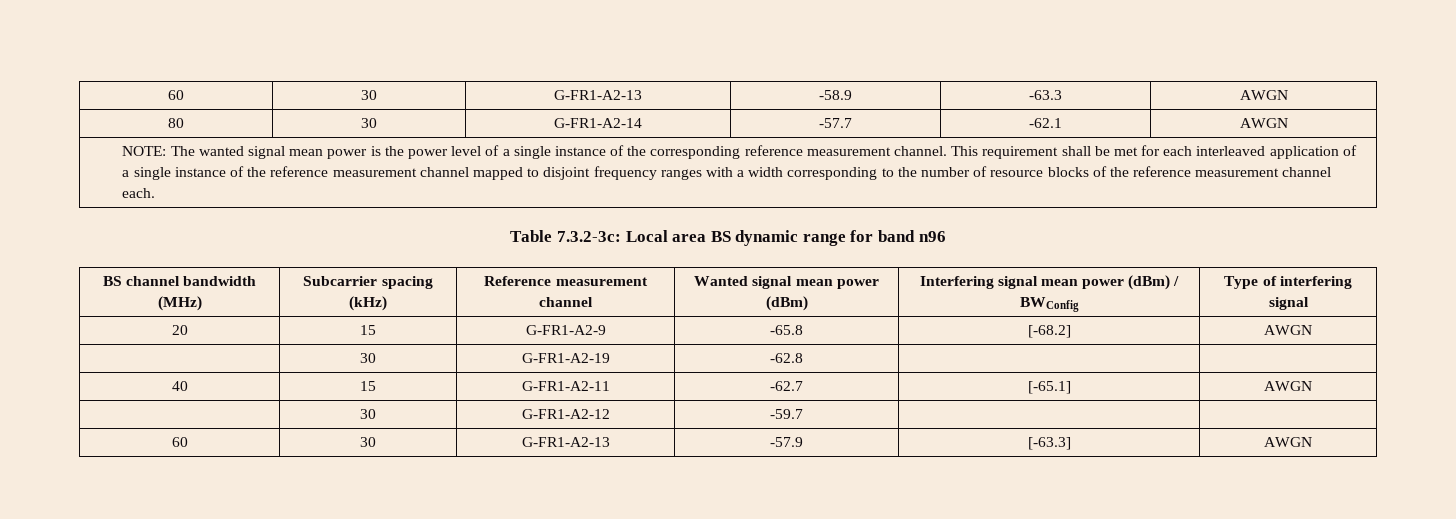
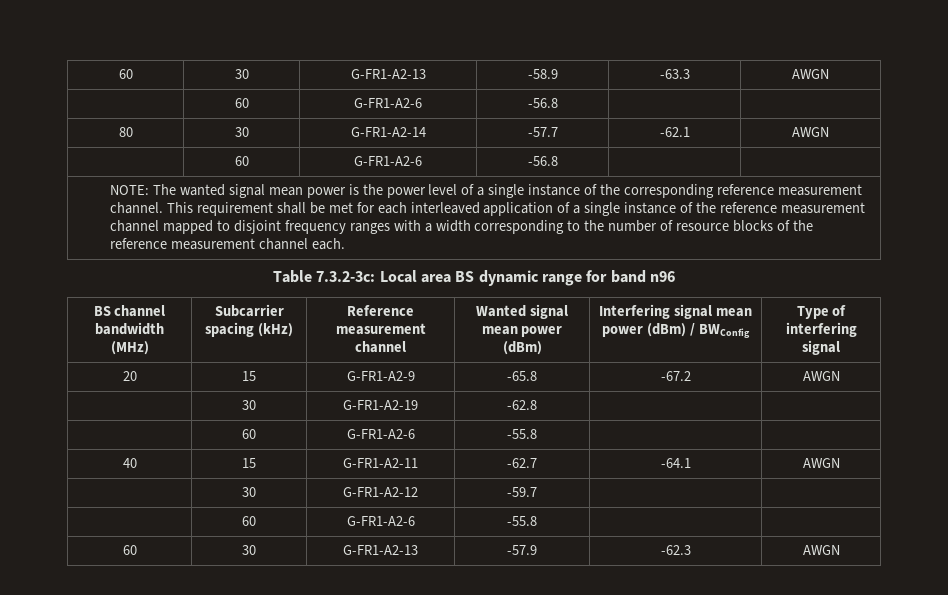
  60 | 30 | G-FR1-A2-13 | -58.9 | -63.3 | AWGN
+ | 60 | G-FR1-A2-6 | -56.8 | |
  80 | 30 | G-FR1-A2-14 | -57.7 | -62.1 | AWGN
+ | 60 | G-FR1-A2-6 | -56.8 | |
- 20 | 15 | G-FR1-A2-9 | -65.8 | [-68.2] | AWGN
+ 20 | 15 | G-FR1-A2-9 | -65.8 | -67.2 | AWGN
  | 30 | G-FR1-A2-19 | -62.8 | |
+ | 60 | G-FR1-A2-6 | -55.8 | |
- 40 | 15 | G-FR1-A2-11 | -62.7 | [-65.1] | AWGN
+ 40 | 15 | G-FR1-A2-11 | -62.7 | -64.1 | AWGN
  | 30 | G-FR1-A2-12 | -59.7 | |
+ | 60 | G-FR1-A2-6 | -55.8 | |
- 60 | 30 | G-FR1-A2-13 | -57.9 | [-63.3] | AWGN
+ 60 | 30 | G-FR1-A2-13 | -57.9 | -62.3 | AWGN

